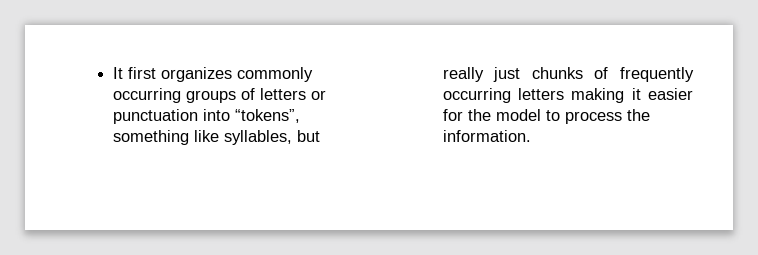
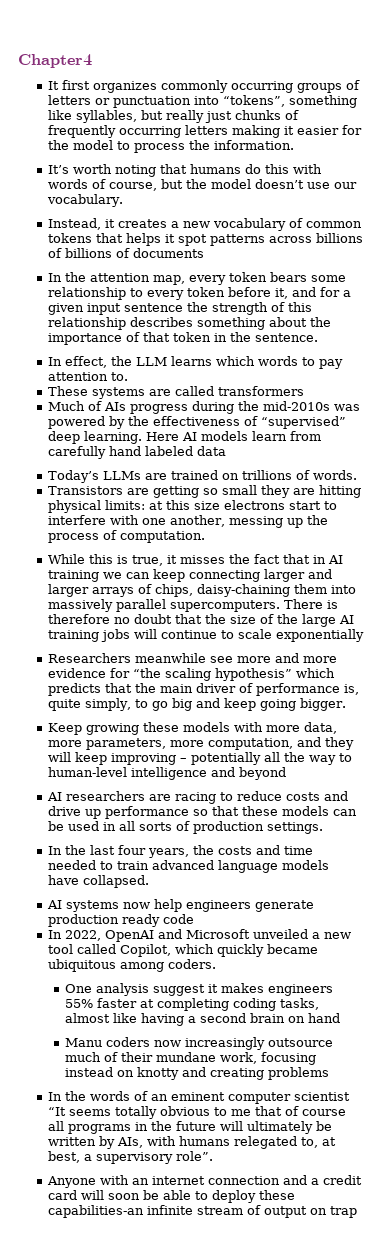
+ Chapter4
+ It’s worth noting that humans do this with words of course, but the model doesn’t use our vocabulary.
+ Instead, it creates a new vocabulary of common tokens that helps it spot patterns across billions of billions of documents
+ In the attention map, every token bears some relationship to every token before it, and for a given input sentence the strength of this relationship describes something about the importance of that token in the sentence.
+ In effect, the LLM learns which words to pay attention to.
+ These systems are called transformers
+ Much of AIs progress during the mid-2010s was powered by the effectiveness of “supervised” deep learning. Here AI models learn from carefully hand labeled data
+ Today’s LLMs are trained on trillions of words.
+ Transistors are getting so small they are hitting physical limits: at this size electrons start to interfere with one another, messing up the process of computation.
+ While this is true, it misses the fact that in AI training we can keep connecting larger and larger arrays of chips, daisy-chaining them into massively parallel supercomputers. There is therefore no doubt that the size of the large AI training jobs will continue to scale exponentially
+ Researchers meanwhile see more and more evidence for “the scaling hypothesis” which predicts that the main driver of performance is, quite simply, to go big and keep going bigger.
+ Keep growing these models with more data, more parameters, more computation, and they will keep improving – potentially all the way to human-level intelligence and beyond
+ AI researchers are racing to reduce costs and drive up performance so that these models can be used in all sorts of production settings.
+ In the last four years, the costs and time needed to train advanced language models have collapsed.
+ AI systems now help engineers generate production ready code
+ In 2022, OpenAI and Microsoft unveiled a new tool called Copilot, which quickly became ubiquitous among coders.
+ One analysis suggest it makes engineers 55% faster at completing coding tasks, almost like having a second brain on hand
+ Manu coders now increasingly outsource much of their mundane work, focusing instead on knotty and creating problems
+ In the words of an eminent computer scientist “It seems totally obvious to me that of course all programs in the future will ultimately be written by AIs, with humans relegated to, at best, a supervisory role”.
+ Anyone with an internet connection and a credit card will soon be able to deploy these capabilities-an infinite stream of output on trap

